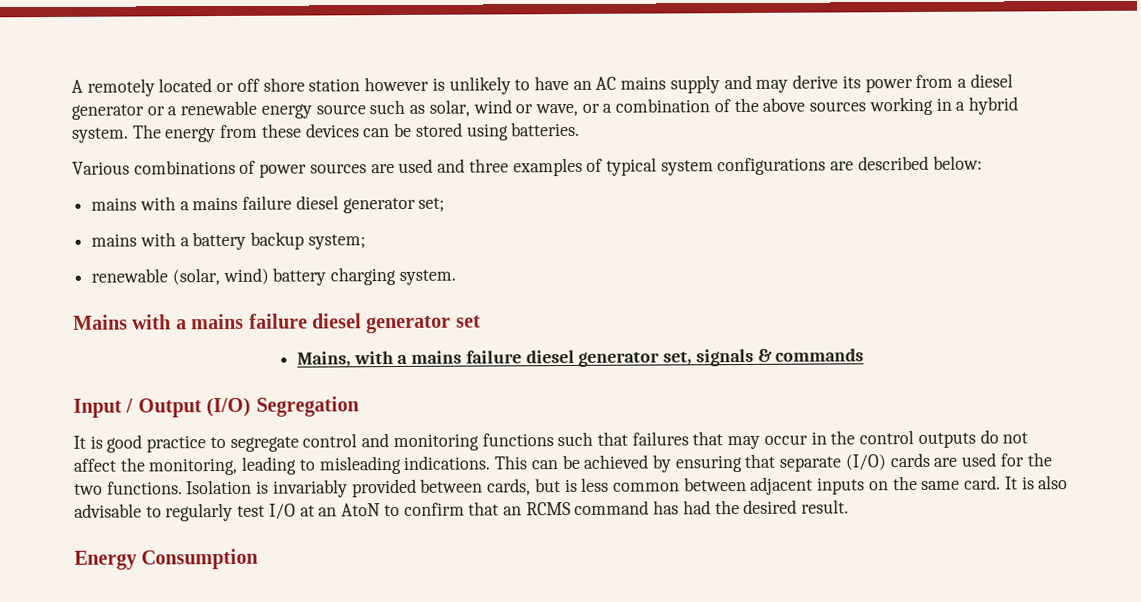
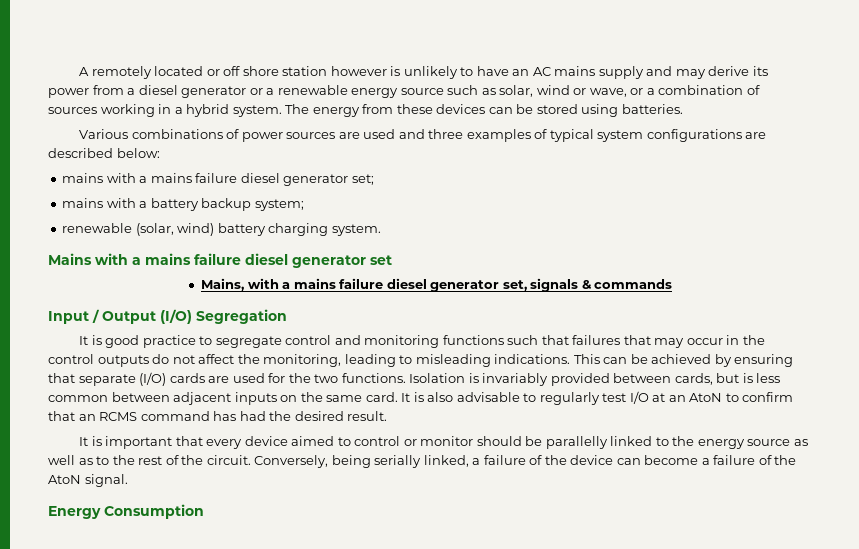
- A remotely located or off shore station however is unlikely to have an AC mains supply and may derive its power from a diesel generator or a renewable energy source such as solar, wind or wave, or a combination of the above sources working in a hybrid system.
+ A remotely located or off shore station however is unlikely to have an AC mains supply and may derive its power from a diesel generator or a renewable energy source such as solar, wind or wave, or a combination of sources working in a hybrid system.
+ It is important that every device aimed to control or monitor should be parallelly linked to the energy source as well as to the rest of the circuit. Conversely, being serially linked, a failure of the device can become a failure of the AtoN signal.

